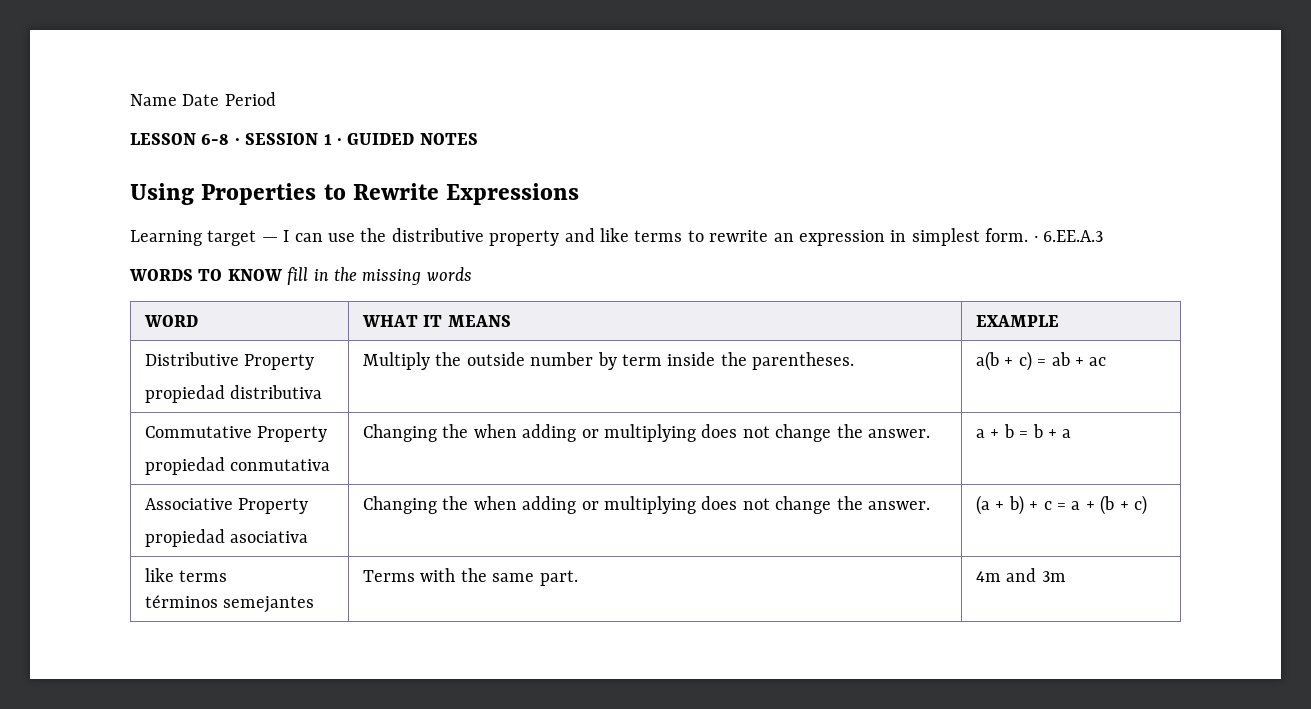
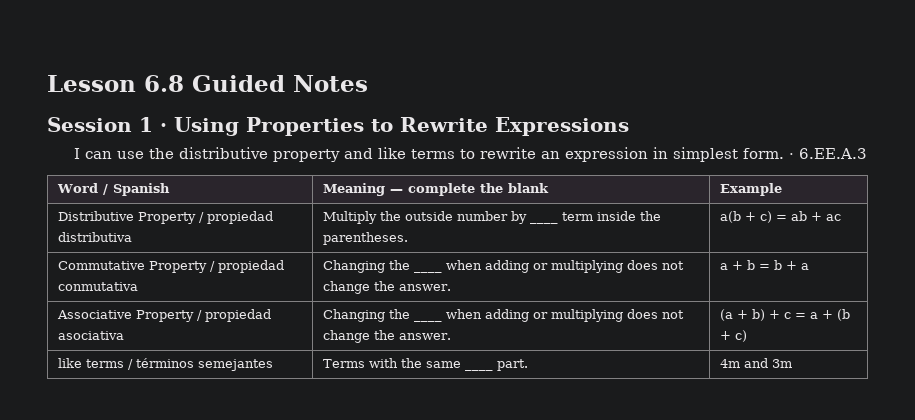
- Name Date Period
- LESSON 6-8 · SESSION 1 · GUIDED NOTES
- Using Properties to Rewrite Expressions
+ Lesson 6.8 Guided Notes
+ Session 1 · Using Properties to Rewrite Expressions
- Learning target — I can use the distributive property and like terms to rewrite an expression in simplest form.
+ I can use the distributive property and like terms to rewrite an expression in simplest form.
- WORDS TO KNOW fill in the missing words
- WORD | WHAT IT MEANS | EXAMPLE
+ Word / Spanish | Meaning — complete the blank | Example
- Distributive Property
- propiedad distributiva | Multiply the outside number by term inside the parentheses. | a(b + c) = ab + ac
+ Distributive Property / propiedad distributiva | Multiply the outside number by ____ term inside the parentheses. | a(b + c) = ab + ac
- Commutative Property
- propiedad conmutativa | Changing the when adding or multiplying does not change the answer. | a + b = b + a
+ Commutative Property / propiedad conmutativa | Changing the ____ when adding or multiplying does not change the answer. | a + b = b + a
- Associative Property
- propiedad asociativa | Changing the when adding or multiplying does not change the answer. | (a + b) + c = a + (b + c)
- like terms
- términos semejantes | Terms with the same part. | 4m and 3m
+ Associative Property / propiedad asociativa | Changing the ____ when adding or multiplying does not change the answer. | (a + b) + c = a + (b + c)
+ like terms / términos semejantes | Terms with the same ____ part. | 4m and 3m

